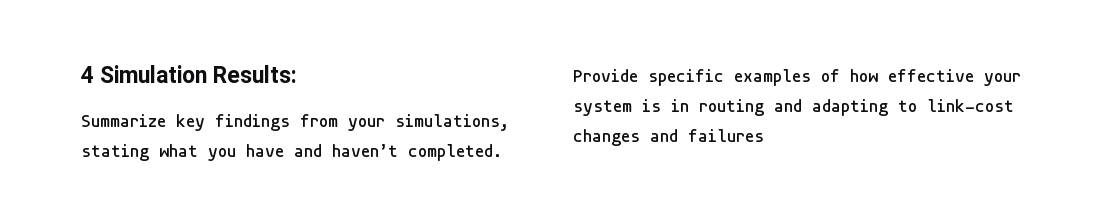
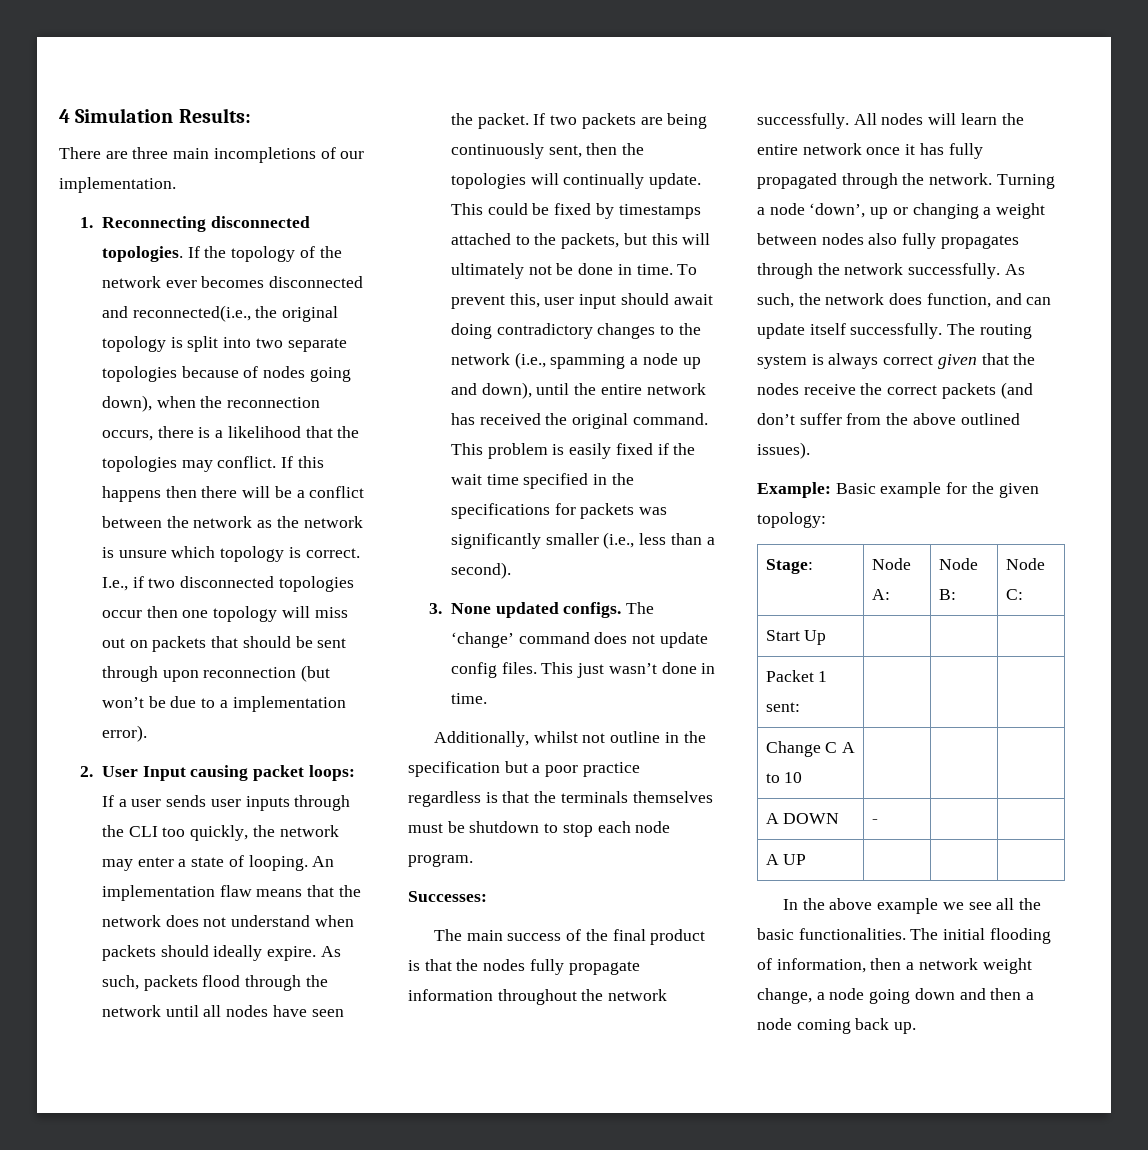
- Summarize key findings from your simulations, stating what you have and haven’t completed. Provide specific examples of how effective your system is in routing and adapting to link-cost changes and failures
+ There are three main incompletions of our implementation.
+ 1. Reconnecting disconnected topologies. If the topology of the network ever becomes disconnected and reconnected(i.e., the original topology is split into two separate topologies because of nodes going down), when the reconnection occurs, there is a likelihood that the topologies may conflict. If this happens then there will be a conflict between the network as the network is unsure which topology is correct. I.e., if two disconnected topologies occur then one topology will miss out on packets that should be sent through upon reconnection (but won’t be due to a implementation error).
+ 2. User Input causing packet loops: If a user sends user inputs through the CLI too quickly, the network may enter a state of looping. An implementation flaw means that the network does not understand when packets should ideally expire. As such, packets flood through the network until all nodes have seen the packet. If two packets are being continuously sent, then the topologies will continually update. This could be fixed by timestamps attached to the packets, but this will ultimately not be done in time. To prevent this, user input should await doing contradictory changes to the network (i.e., spamming a node up and down), until the entire network has received the original command. This problem is easily fixed if the wait time specified in the specifications for packets was significantly smaller (i.e., less than a second).
+ 3. None updated configs. The ‘change’ command does not update config files. This just wasn’t done in time.
+ Additionally, whilst not outline in the specification but a poor practice regardless is that the terminals themselves must be shutdown to stop each node program.
+ Successes:
+ The main success of the final product is that the nodes fully propagate information throughout the network successfully. All nodes will learn the entire network once it has fully propagated through the network. Turning a node ‘down’, up or changing a weight between nodes also fully propagates through the network successfully. As such, the network does function, and can update itself successfully. The routing system is always correct given that the nodes receive the correct packets (and don’t suffer from the above outlined issues).
+ Example: Basic example for the given topology:
+ Stage: | Node A: | Node B: | Node C:
+ Start Up | | |
+ Packet 1 sent: | | |
+ Change C A to 10 | | |
+ A DOWN | - | |
+ A UP | | |
+ In the above example we see all the basic functionalities. The initial flooding of information, then a network weight change, a node going down and then a node coming back up.

